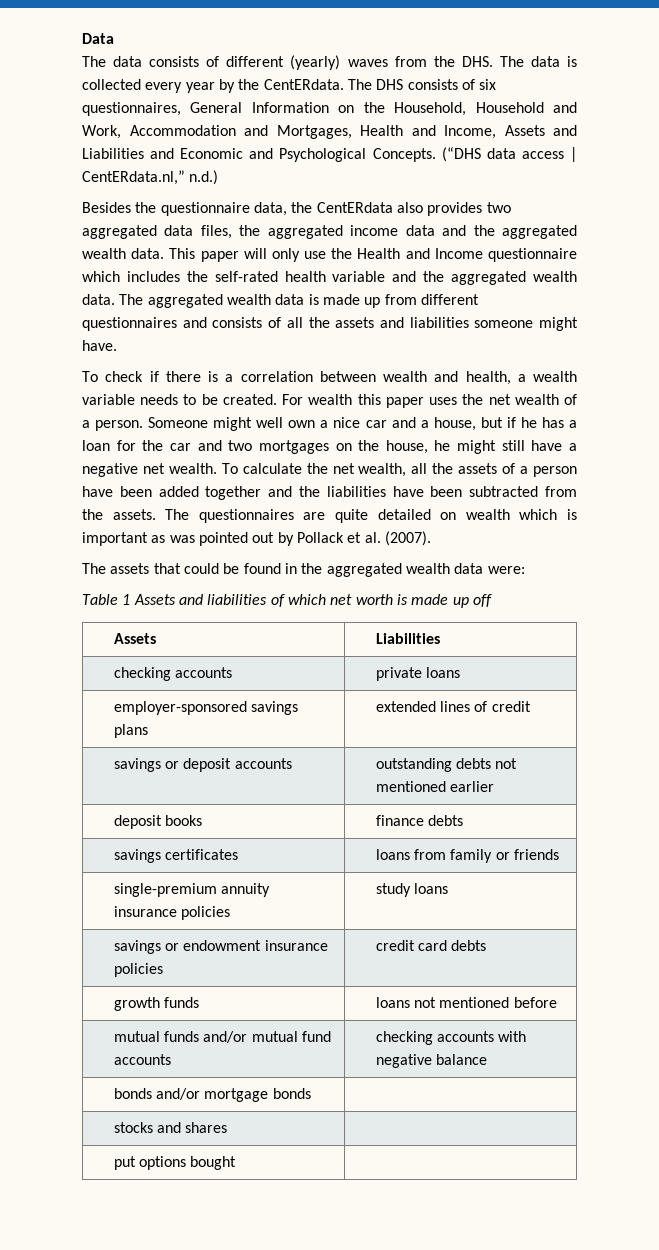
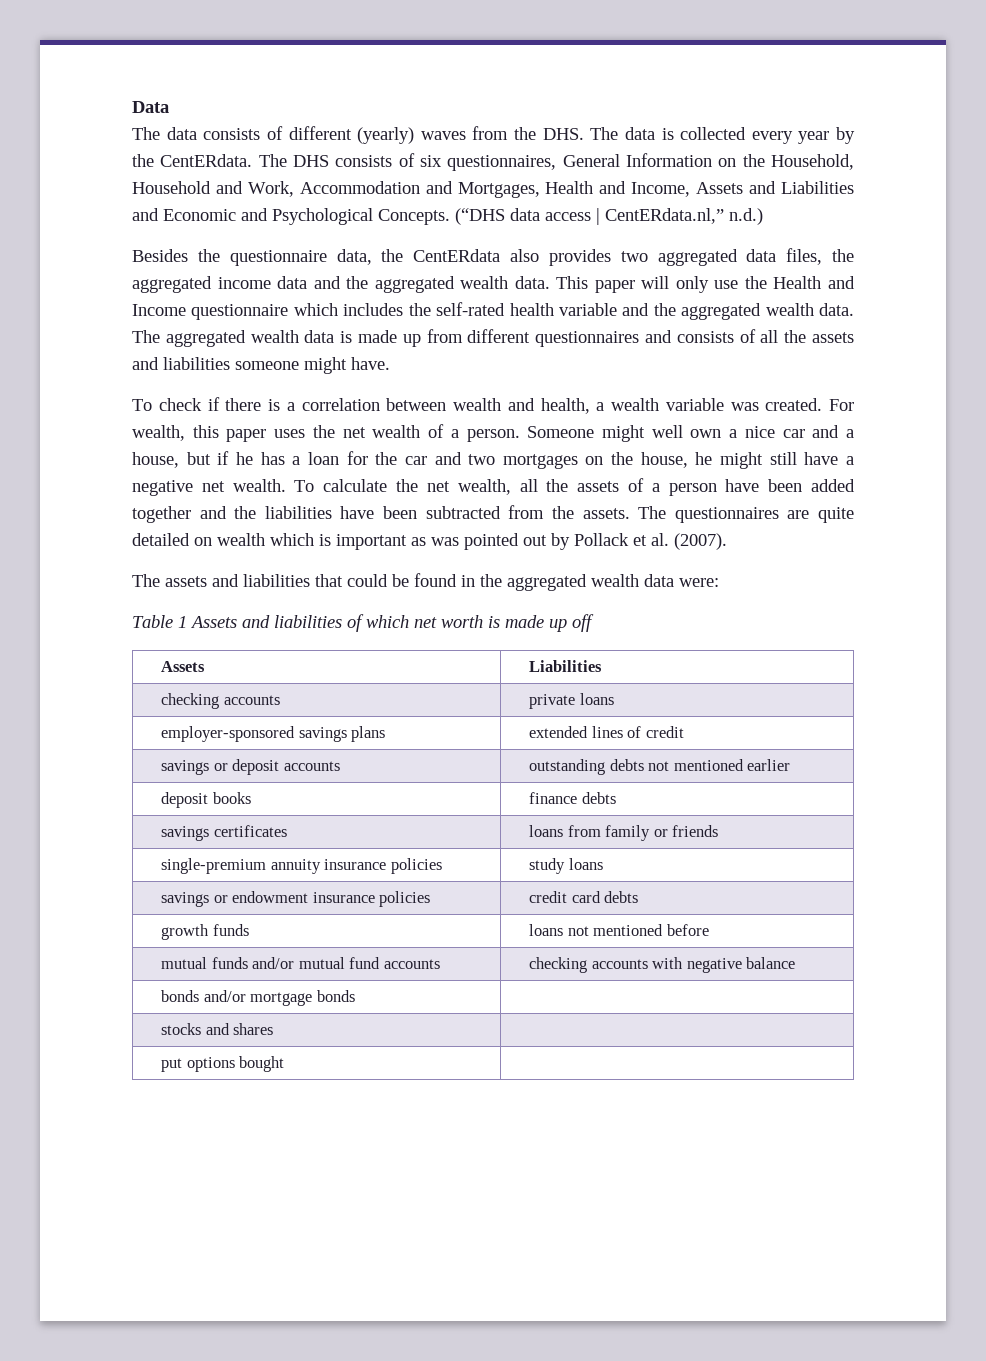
- To check if there is a correlation between wealth and health, a wealth variable needs to be created.
+ To check if there is a correlation between wealth and health, a wealth variable was created.
- For wealth this paper uses the net wealth of a person.
+ For wealth, this paper uses the net wealth of a person.
- The assets that could be found in the aggregated wealth data were:
+ The assets and liabilities that could be found in the aggregated wealth data were:

